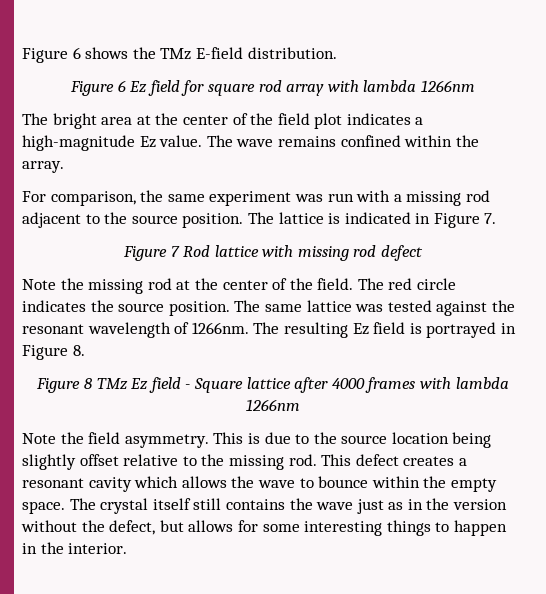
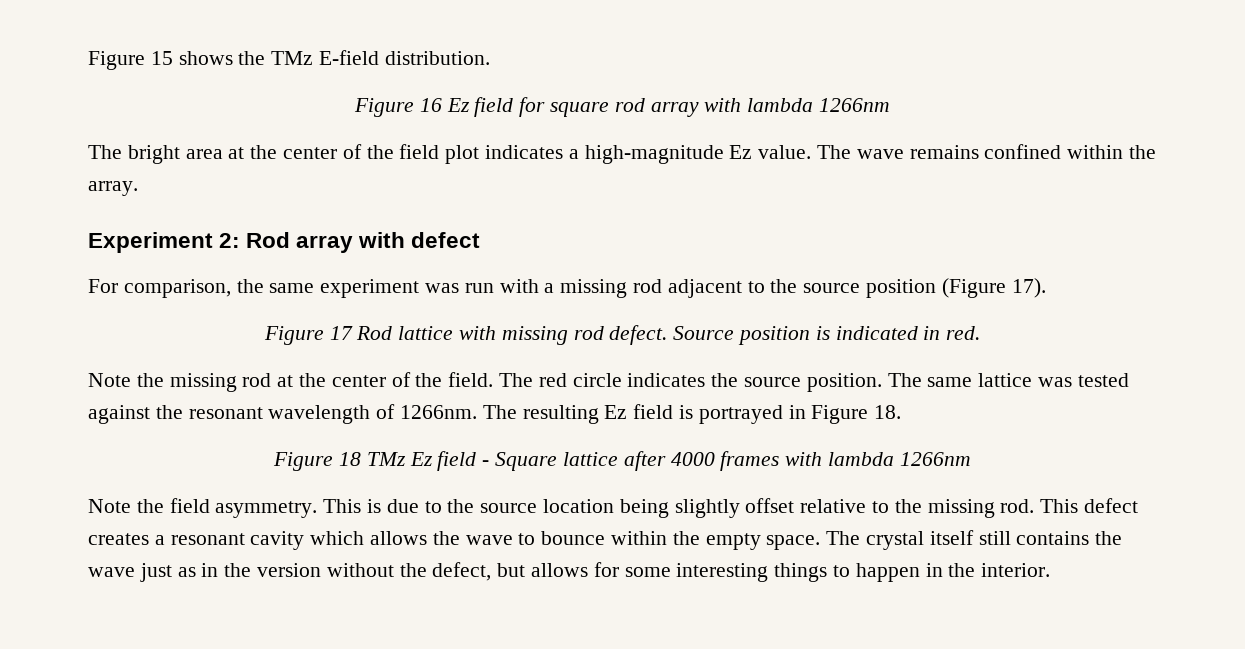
- Figure 6 shows the TMz E-field distribution.
+ Figure 15 shows the TMz E-field distribution.
- Figure 6 Ez field for square rod array with lambda 1266nm
+ Figure 16 Ez field for square rod array with lambda 1266nm
+ Experiment 2: Rod array with defect
- For comparison, the same experiment was run with a missing rod adjacent to the source position. The lattice is indicated in Figure 7.
- Figure 7 Rod lattice with missing rod defect
+ For comparison, the same experiment was run with a missing rod adjacent to the source position (Figure 17).
+ Figure 17 Rod lattice with missing rod defect. Source position is indicated in red.
- The resulting Ez field is portrayed in Figure 8.
- Figure 8 TMz Ez field - Square lattice after 4000 frames with lambda 1266nm
+ The resulting Ez field is portrayed in Figure 18.
+ Figure 18 TMz Ez field - Square lattice after 4000 frames with lambda 1266nm

